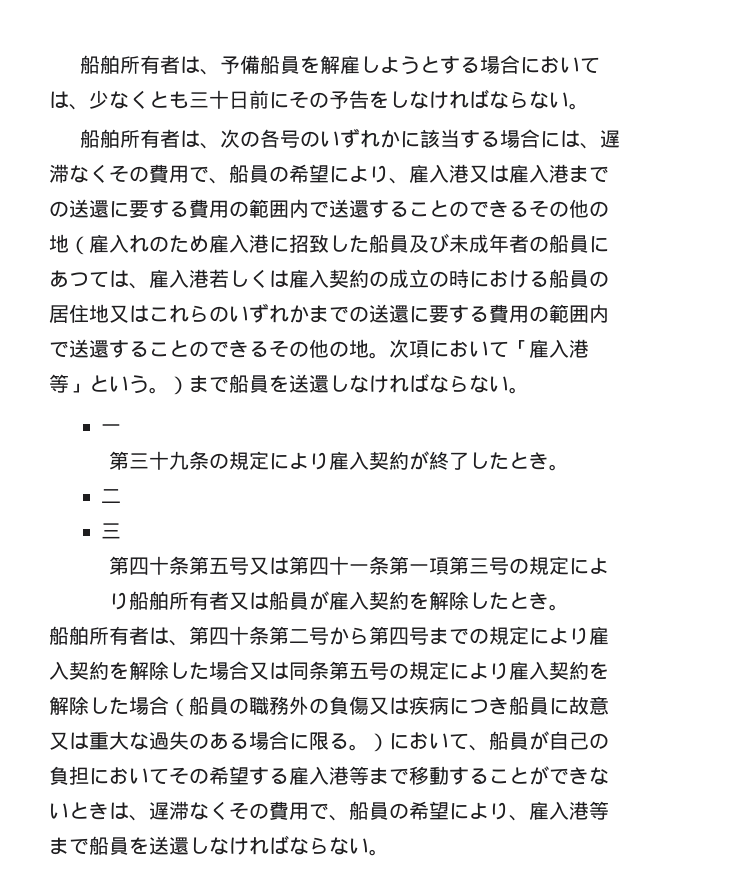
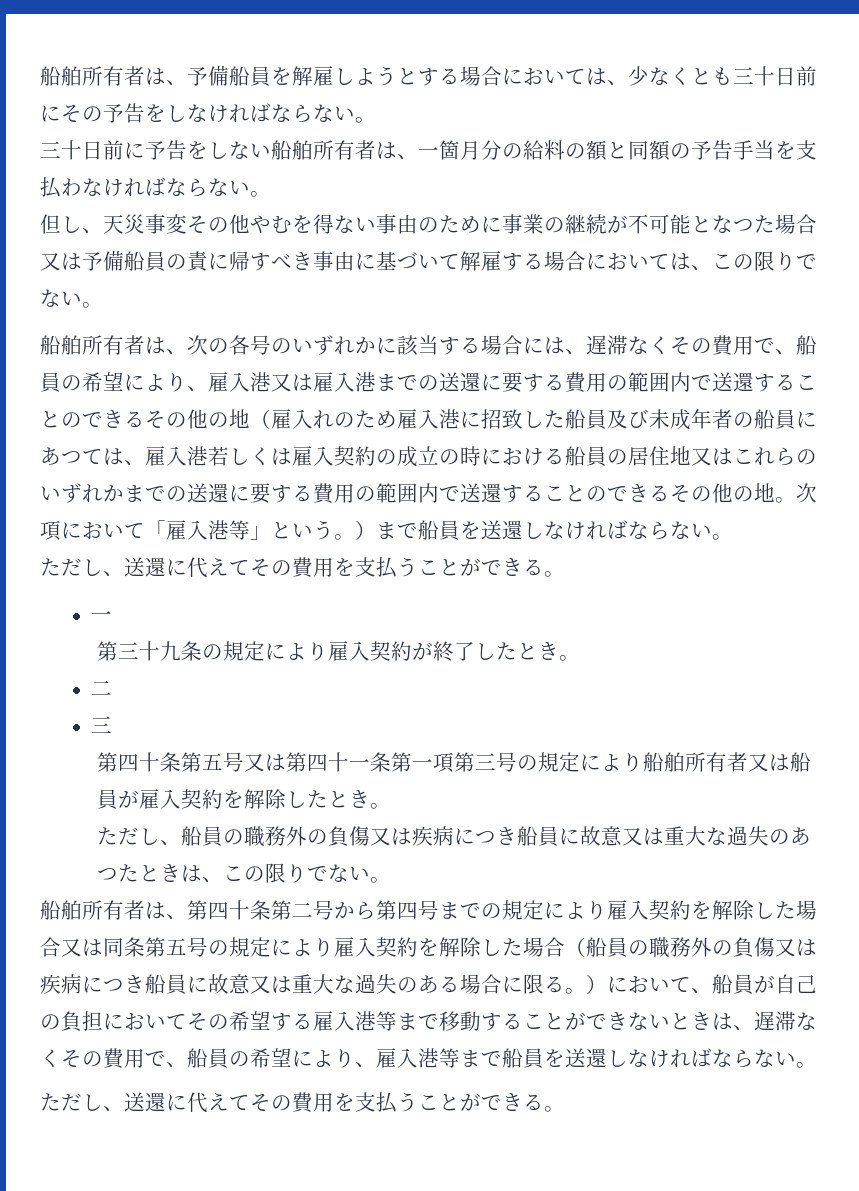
+ 三十日前に予告をしない船舶所有者は、一箇月分の給料の額と同額の予告手当を支払わなければならない。
+ 但し、天災事変その他やむを得ない事由のために事業の継続が不可能となつた場合又は予備船員の責に帰すべき事由に基づいて解雇する場合においては、この限りでない。
  次項において「雇入港等」という。）まで船員を送還しなければならない。
+ ただし、送還に代えてその費用を支払うことができる。
+ ただし、船員の職務外の負傷又は疾病につき船員に故意又は重大な過失のあつたときは、この限りでない。
  船舶所有者は、第四十条第二号から第四号までの規定により雇入契約を解除した場合又は同条第五号の規定により雇入契約を解除した場合（船員の職務外の負傷又は疾病につき船員に故意又は重大な過失のある場合に限る。）において、船員が自己の負担においてその希望する雇入港等まで移動することができないときは、遅滞なくその費用で、船員の希望により、雇入港等まで船員を送還しなければならない。
+ ただし、送還に代えてその費用を支払うことができる。

